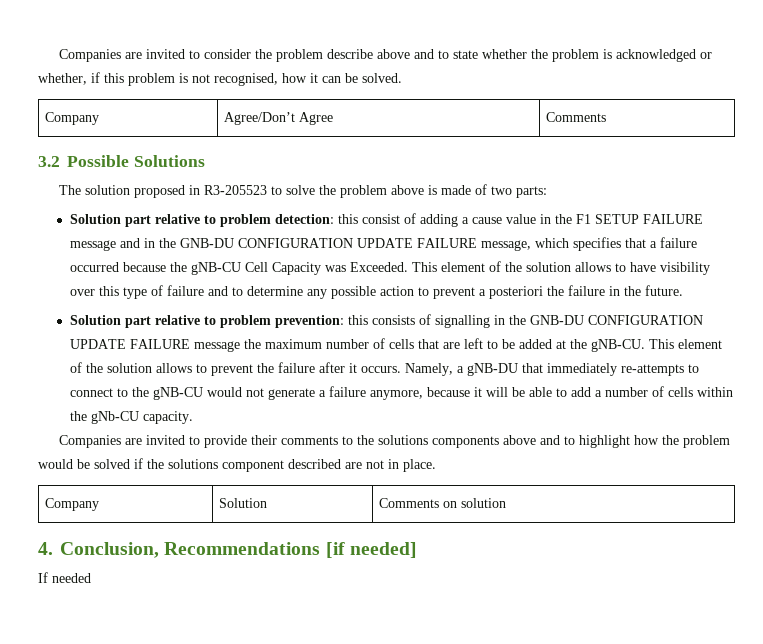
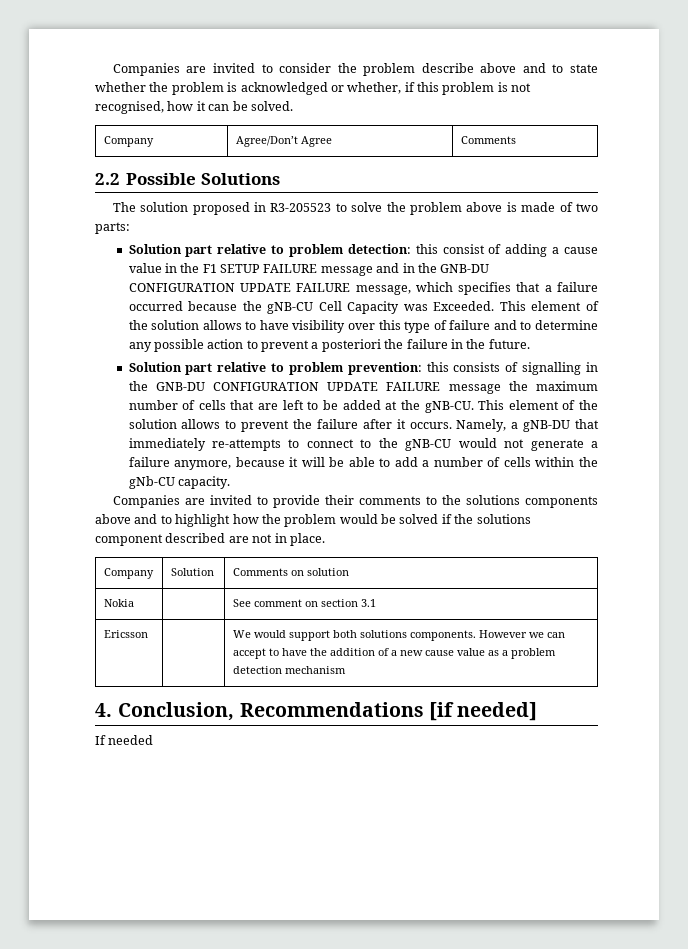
- 3.2 Possible Solutions
+ 2.2 Possible Solutions
+ Nokia | | See comment on section 3.1
+ Ericsson | | We would support both solutions components. However we can accept to have the addition of a new cause value as a problem detection mechanism

